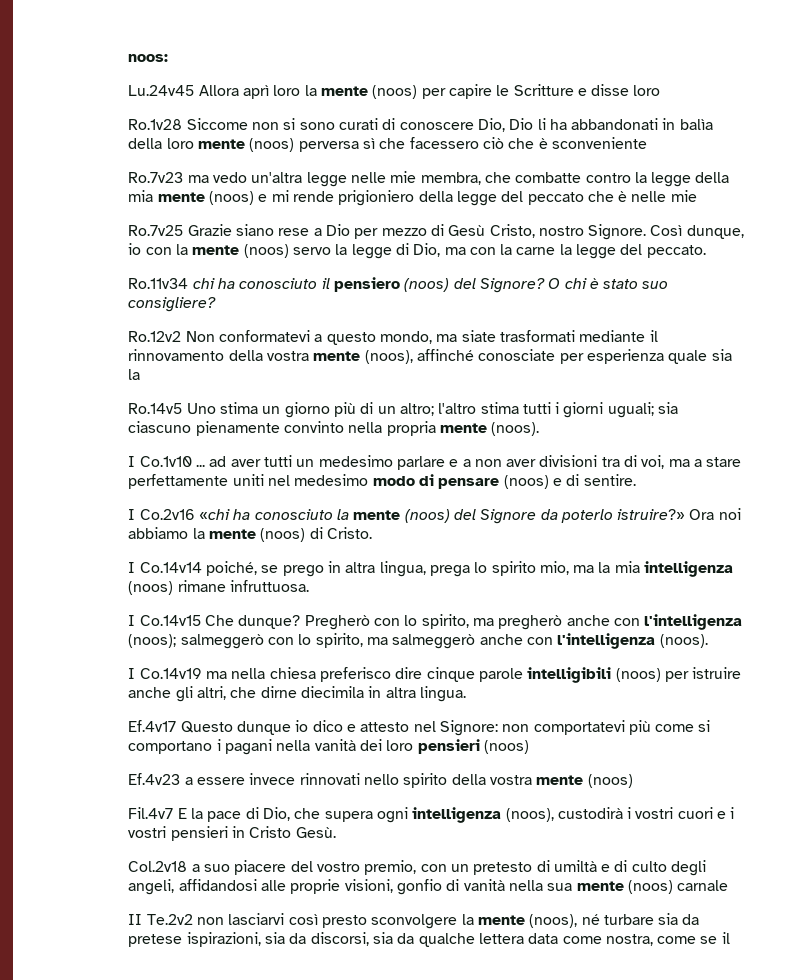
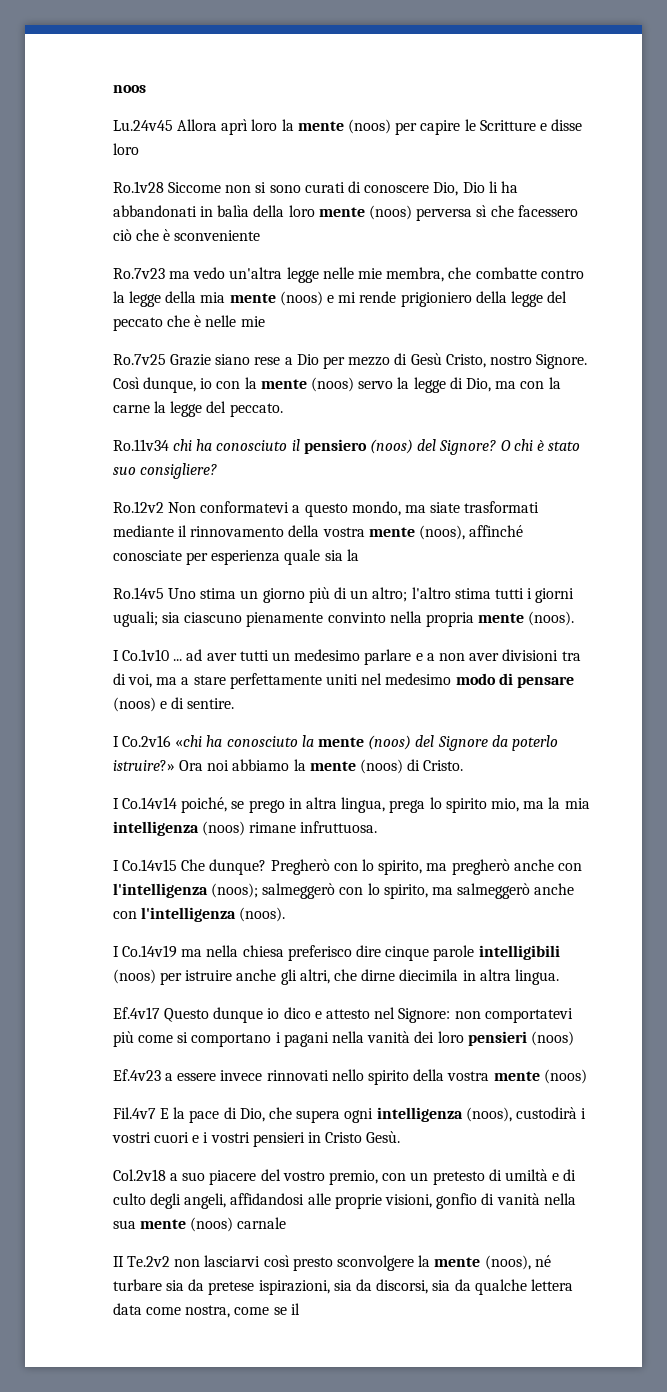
- noos:
+ noos

